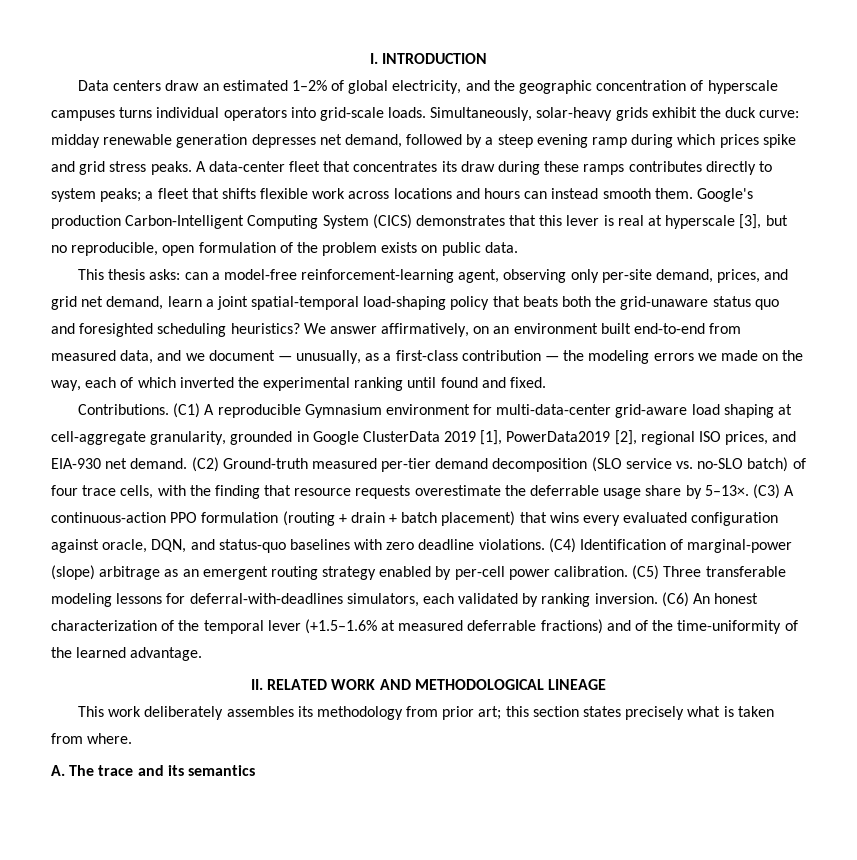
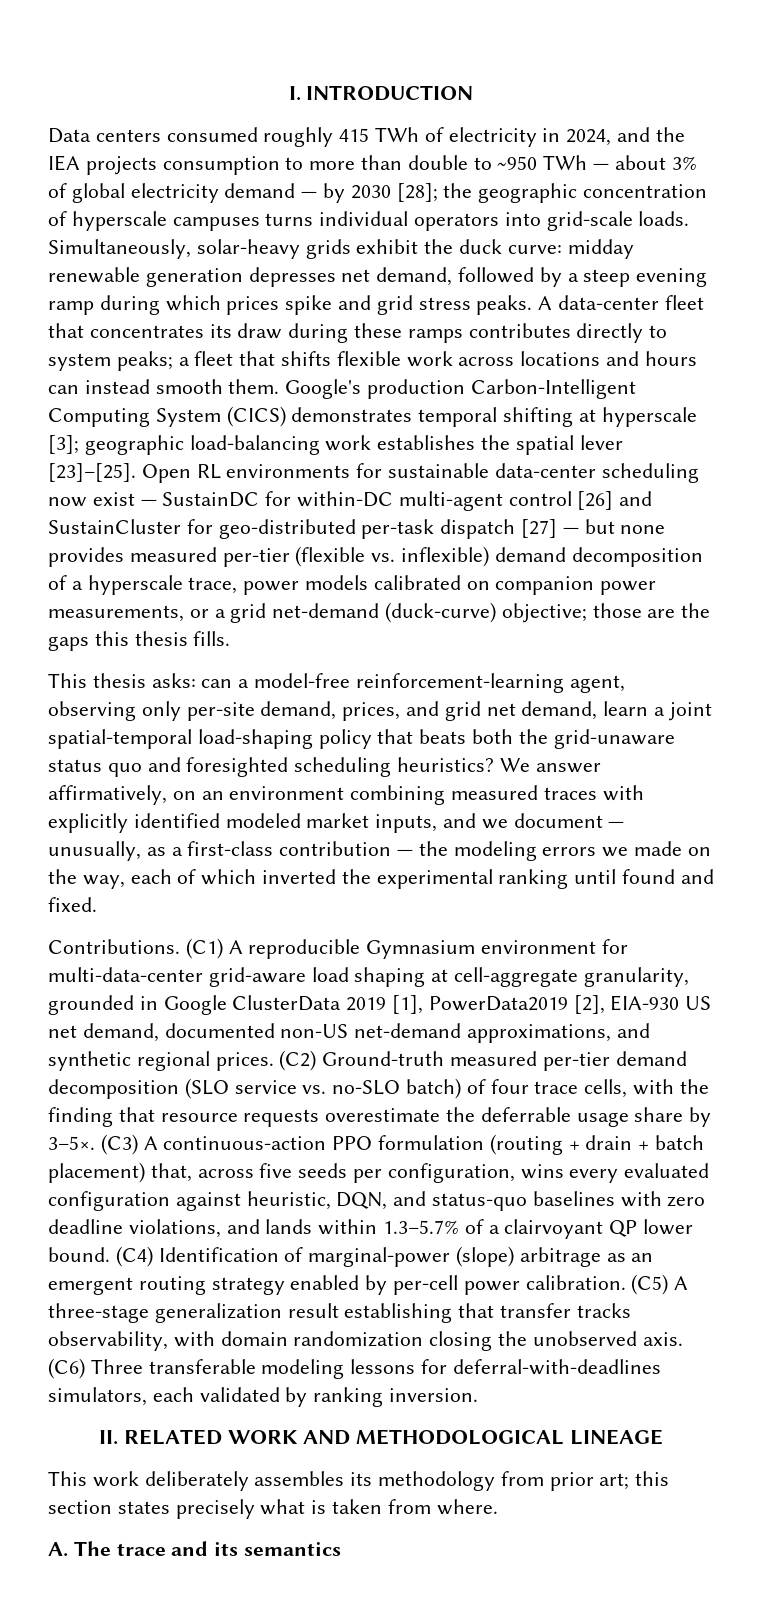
- Data centers draw an estimated 1–2% of global electricity, and the geographic concentration of hyperscale campuses turns individual operators into grid-scale loads.
+ Data centers consumed roughly 415 TWh of electricity in 2024, and the IEA projects consumption to more than double to ~950 TWh — about 3% of global electricity demand — by 2030 [28]; the geographic concentration of hyperscale campuses turns individual operators into grid-scale loads.
- Google's production Carbon-Intelligent Computing System (CICS) demonstrates that this lever is real at hyperscale [3], but no reproducible, open formulation of the problem exists on public data.
+ Google's production Carbon-Intelligent Computing System (CICS) demonstrates temporal shifting at hyperscale [3]; geographic load-balancing work establishes the spatial lever [23]–[25]. Open RL environments for sustainable data-center scheduling now exist — SustainDC for within-DC multi-agent control [26] and SustainCluster for geo-distributed per-task dispatch [27] — but none provides measured per-tier (flexible vs. inflexible) demand decomposition of a hyperscale trace, power models calibrated on companion power measurements, or a grid net-demand (duck-curve) objective; those are the gaps this thesis fills.
- We answer affirmatively, on an environment built end-to-end from measured data, and we document — unusually, as a first-class contribution — the modeling errors we made on the way, each of which inverted the experimental ranking until found and fixed.
+ We answer affirmatively, on an environment combining measured traces with explicitly identified modeled market inputs, and we document — unusually, as a first-class contribution — the modeling errors we made on the way, each of which inverted the experimental ranking until found and fixed.
- (C1) A reproducible Gymnasium environment for multi-data-center grid-aware load shaping at cell-aggregate granularity, grounded in Google ClusterData 2019 [1], PowerData2019 [2], regional ISO prices, and EIA-930 net demand.
+ (C1) A reproducible Gymnasium environment for multi-data-center grid-aware load shaping at cell-aggregate granularity, grounded in Google ClusterData 2019 [1], PowerData2019 [2], EIA-930 US net demand, documented non-US net-demand approximations, and synthetic regional prices.
- (C2) Ground-truth measured per-tier demand decomposition (SLO service vs. no-SLO batch) of four trace cells, with the finding that resource requests overestimate the deferrable usage share by 5–13×.
+ (C2) Ground-truth measured per-tier demand decomposition (SLO service vs. no-SLO batch) of four trace cells, with the finding that resource requests overestimate the deferrable usage share by 3–5×.
- (C3) A continuous-action PPO formulation (routing + drain + batch placement) that wins every evaluated configuration against oracle, DQN, and status-quo baselines with zero deadline violations.
+ (C3) A continuous-action PPO formulation (routing + drain + batch placement) that, across five seeds per configuration, wins every evaluated configuration against heuristic, DQN, and status-quo baselines with zero deadline violations, and lands within 1.3–5.7% of a clairvoyant QP lower bound.
- (C5) Three transferable modeling lessons for deferral-with-deadlines simulators, each validated by ranking inversion. (C6) An honest characterization of the temporal lever (+1.5–1.6% at measured deferrable fractions) and of the time-uniformity of the learned advantage.
+ (C5) A three-stage generalization result establishing that transfer tracks observability, with domain randomization closing the unobserved axis. (C6) Three transferable modeling lessons for deferral-with-deadlines simulators, each validated by ranking inversion.

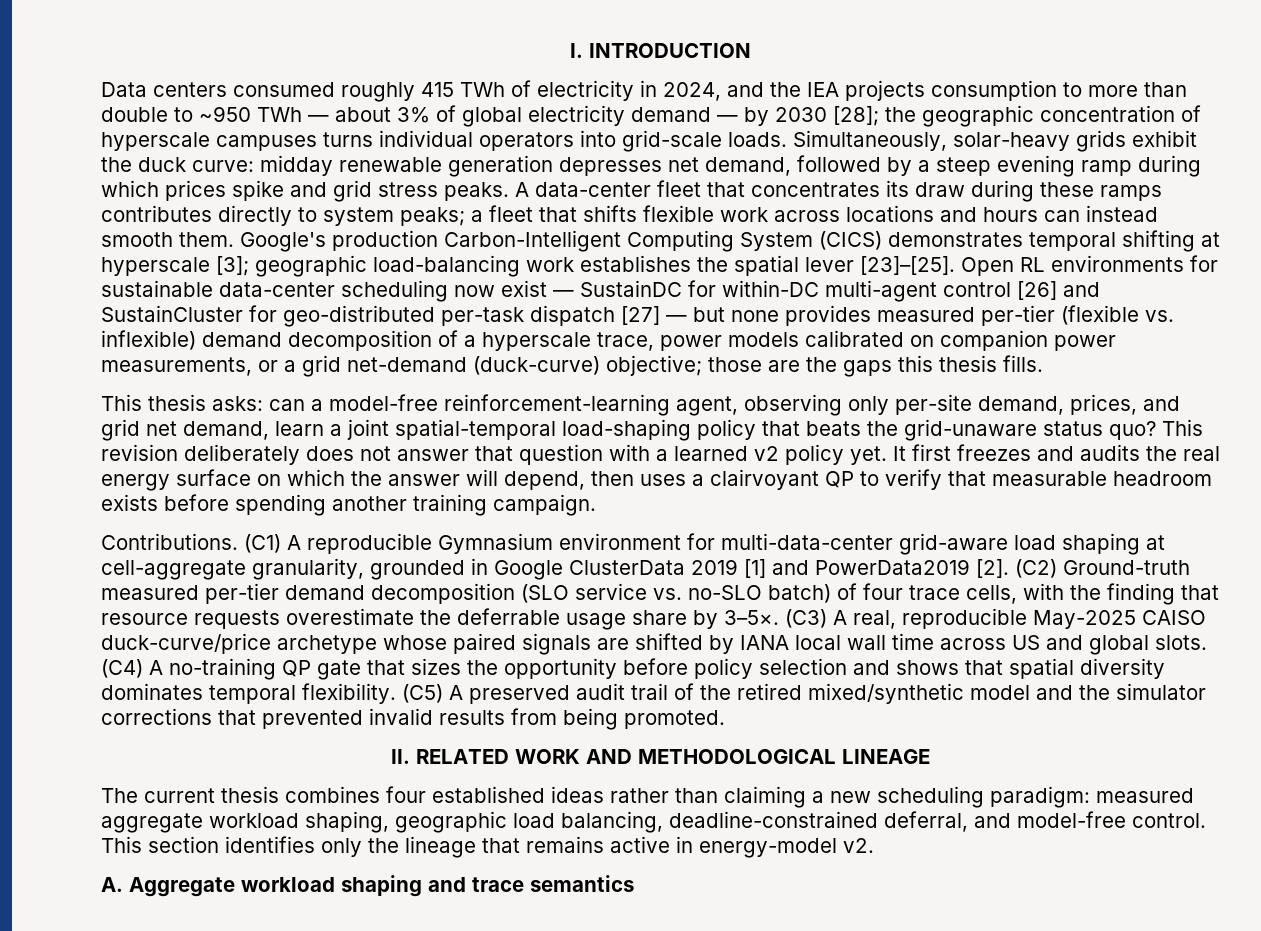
- This thesis asks: can a model-free reinforcement-learning agent, observing only per-site demand, prices, and grid net demand, learn a joint spatial-temporal load-shaping policy that beats both the grid-unaware status quo and foresighted scheduling heuristics? We answer affirmatively, on an environment combining measured traces with explicitly identified modeled market inputs, and we document — unusually, as a first-class contribution — the modeling errors we made on the way, each of which inverted the experimental ranking until found and fixed.
+ This thesis asks: can a model-free reinforcement-learning agent, observing only per-site demand, prices, and grid net demand, learn a joint spatial-temporal load-shaping policy that beats the grid-unaware status quo? This revision deliberately does not answer that question with a learned v2 policy yet. It first freezes and audits the real energy surface on which the answer will depend, then uses a clairvoyant QP to verify that measurable headroom exists before spending another training campaign.
- (C1) A reproducible Gymnasium environment for multi-data-center grid-aware load shaping at cell-aggregate granularity, grounded in Google ClusterData 2019 [1], PowerData2019 [2], EIA-930 US net demand, documented non-US net-demand approximations, and synthetic regional prices.
+ (C1) A reproducible Gymnasium environment for multi-data-center grid-aware load shaping at cell-aggregate granularity, grounded in Google ClusterData 2019 [1] and PowerData2019 [2].
- (C3) A continuous-action PPO formulation (routing + drain + batch placement) that, across five seeds per configuration, wins every evaluated configuration against heuristic, DQN, and status-quo baselines with zero deadline violations, and lands within 1.3–5.7% of a clairvoyant QP lower bound. (C4) Identification of marginal-power (slope) arbitrage as an emergent routing strategy enabled by per-cell power calibration. (C5) A three-stage generalization result establishing that transfer tracks observability, with domain randomization closing the unobserved axis. (C6) Three transferable modeling lessons for deferral-with-deadlines simulators, each validated by ranking inversion.
+ (C3) A real, reproducible May-2025 CAISO duck-curve/price archetype whose paired signals are shifted by IANA local wall time across US and global slots. (C4) A no-training QP gate that sizes the opportunity before policy selection and shows that spatial diversity dominates temporal flexibility. (C5) A preserved audit trail of the retired mixed/synthetic model and the simulator corrections that prevented invalid results from being promoted.
- This work deliberately assembles its methodology from prior art; this section states precisely what is taken from where.
- A. The trace and its semantics
+ The current thesis combines four established ideas rather than claiming a new scheduling paradigm: measured aggregate workload shaping, geographic load balancing, deadline-constrained deferral, and model-free control. This section identifies only the lineage that remains active in energy-model v2.
+ A. Aggregate workload shaping and trace semantics

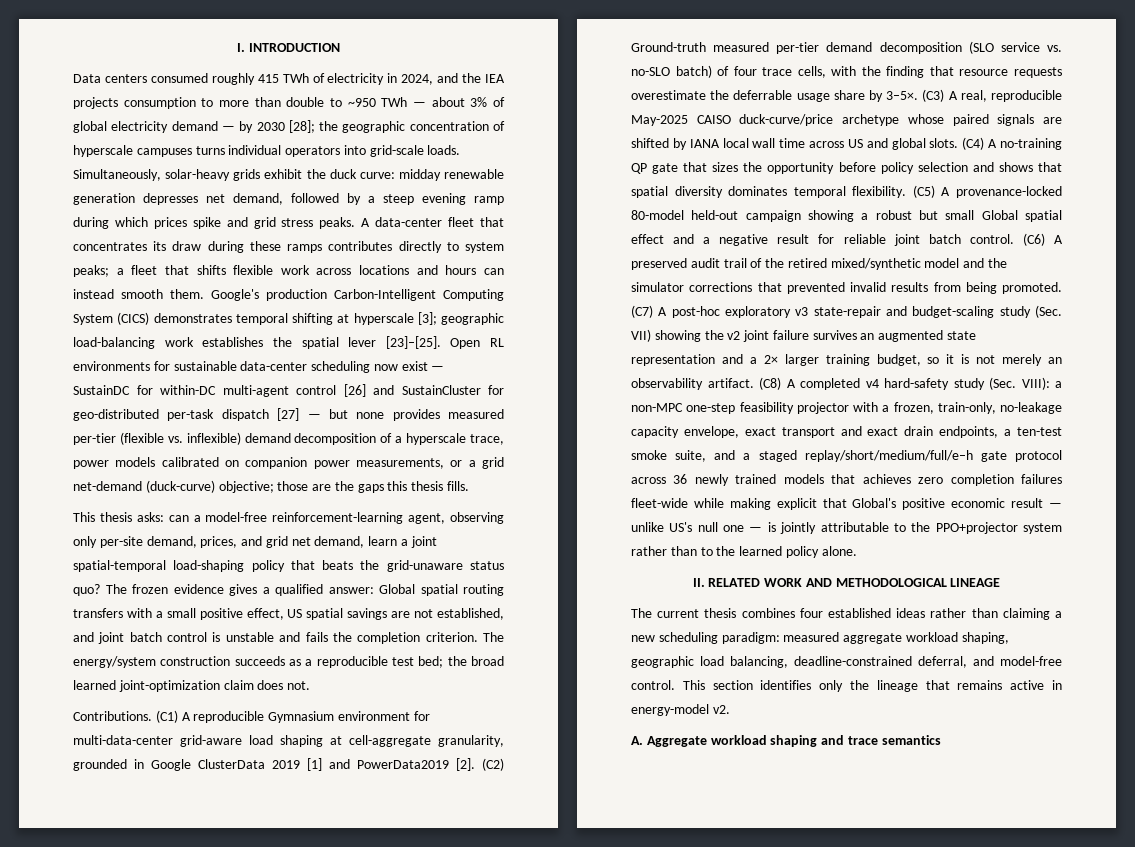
- This revision deliberately does not answer that question with a learned v2 policy yet. It first freezes and audits the real energy surface on which the answer will depend, then uses a clairvoyant QP to verify that measurable headroom exists before spending another training campaign.
+ The frozen evidence gives a qualified answer: Global spatial routing transfers with a small positive effect, US spatial savings are not established, and joint batch control is unstable and fails the completion criterion. The energy/system construction succeeds as a reproducible test bed; the broad learned joint-optimization claim does not.
- (C5) A preserved audit trail of the retired mixed/synthetic model and the simulator corrections that prevented invalid results from being promoted.
+ (C5) A provenance-locked 80-model held-out campaign showing a robust but small Global spatial effect and a negative result for reliable joint batch control. (C6) A preserved audit trail of the retired mixed/synthetic model and the simulator corrections that prevented invalid results from being promoted. (C7) A post-hoc exploratory v3 state-repair and budget-scaling study (Sec. VII) showing the v2 joint failure survives an augmented state representation and a 2× larger training budget, so it is not merely an observability artifact. (C8) A completed v4 hard-safety study (Sec. VIII): a non-MPC one-step feasibility projector with a frozen, train-only, no-leakage capacity envelope, exact transport and exact drain endpoints, a ten-test smoke suite, and a staged replay/short/medium/full/e–h gate protocol across 36 newly trained models that achieves zero completion failures fleet-wide while making explicit that Global's positive economic result — unlike US's null one — is jointly attributable to the PPO+projector system rather than to the learned policy alone.

